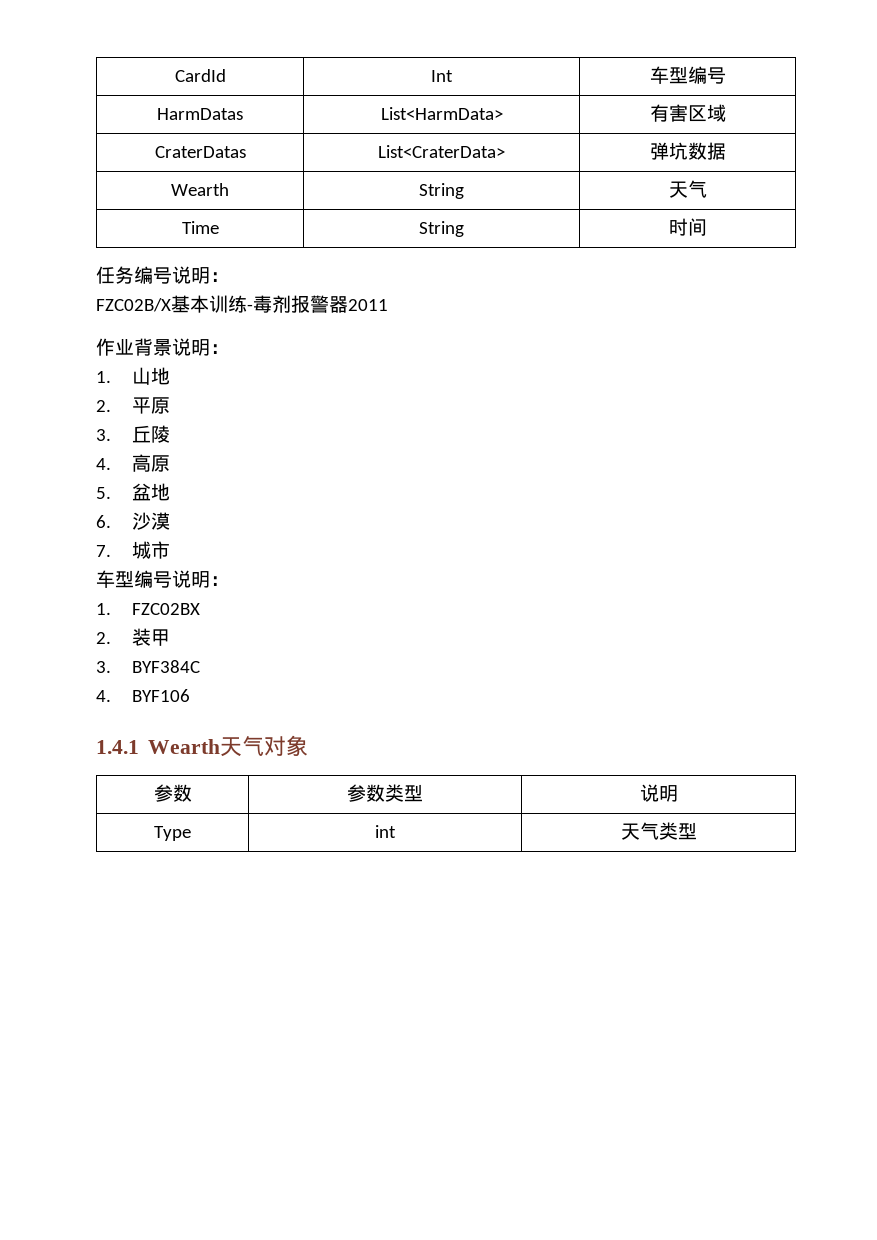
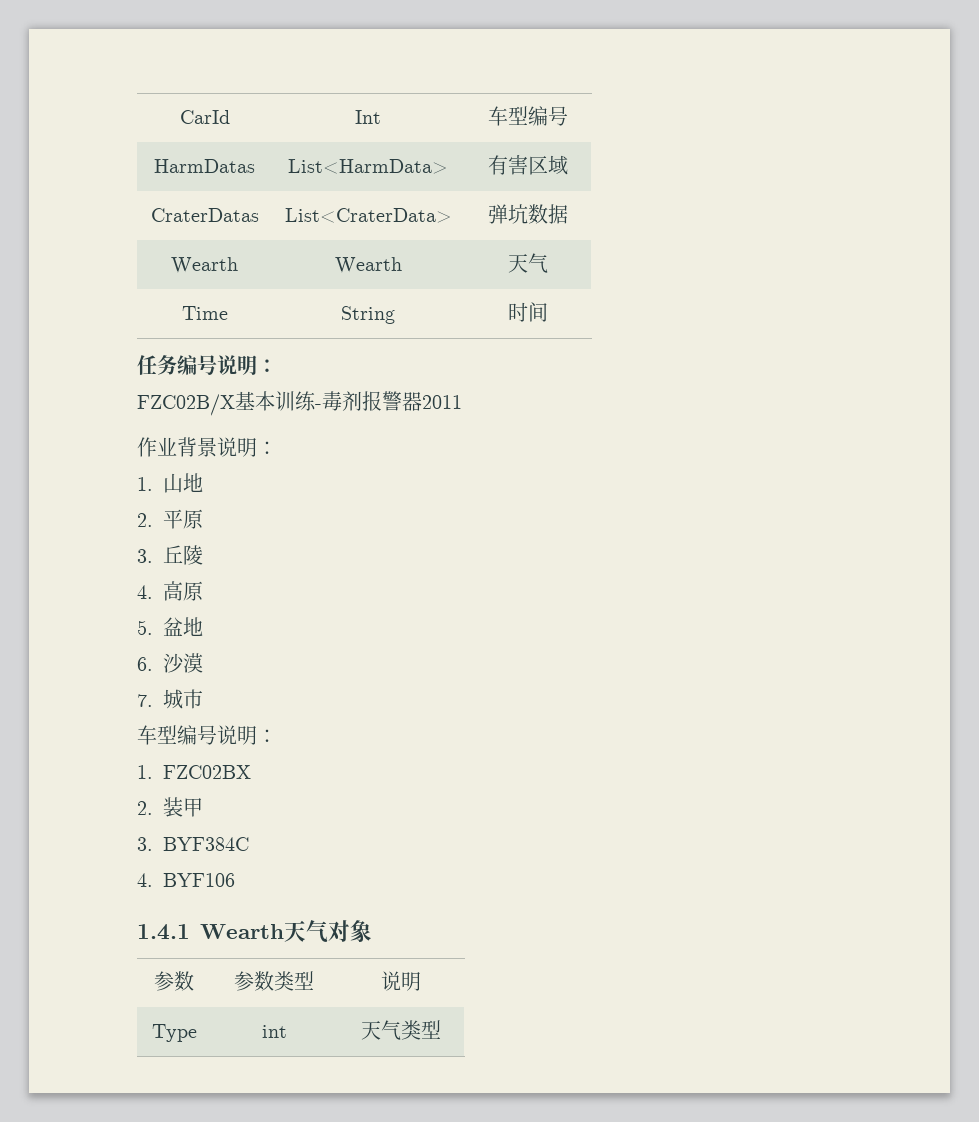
- CardId | Int | 车型编号
+ CarId | Int | 车型编号
- Wearth | String | 天气
+ Wearth | Wearth | 天气

